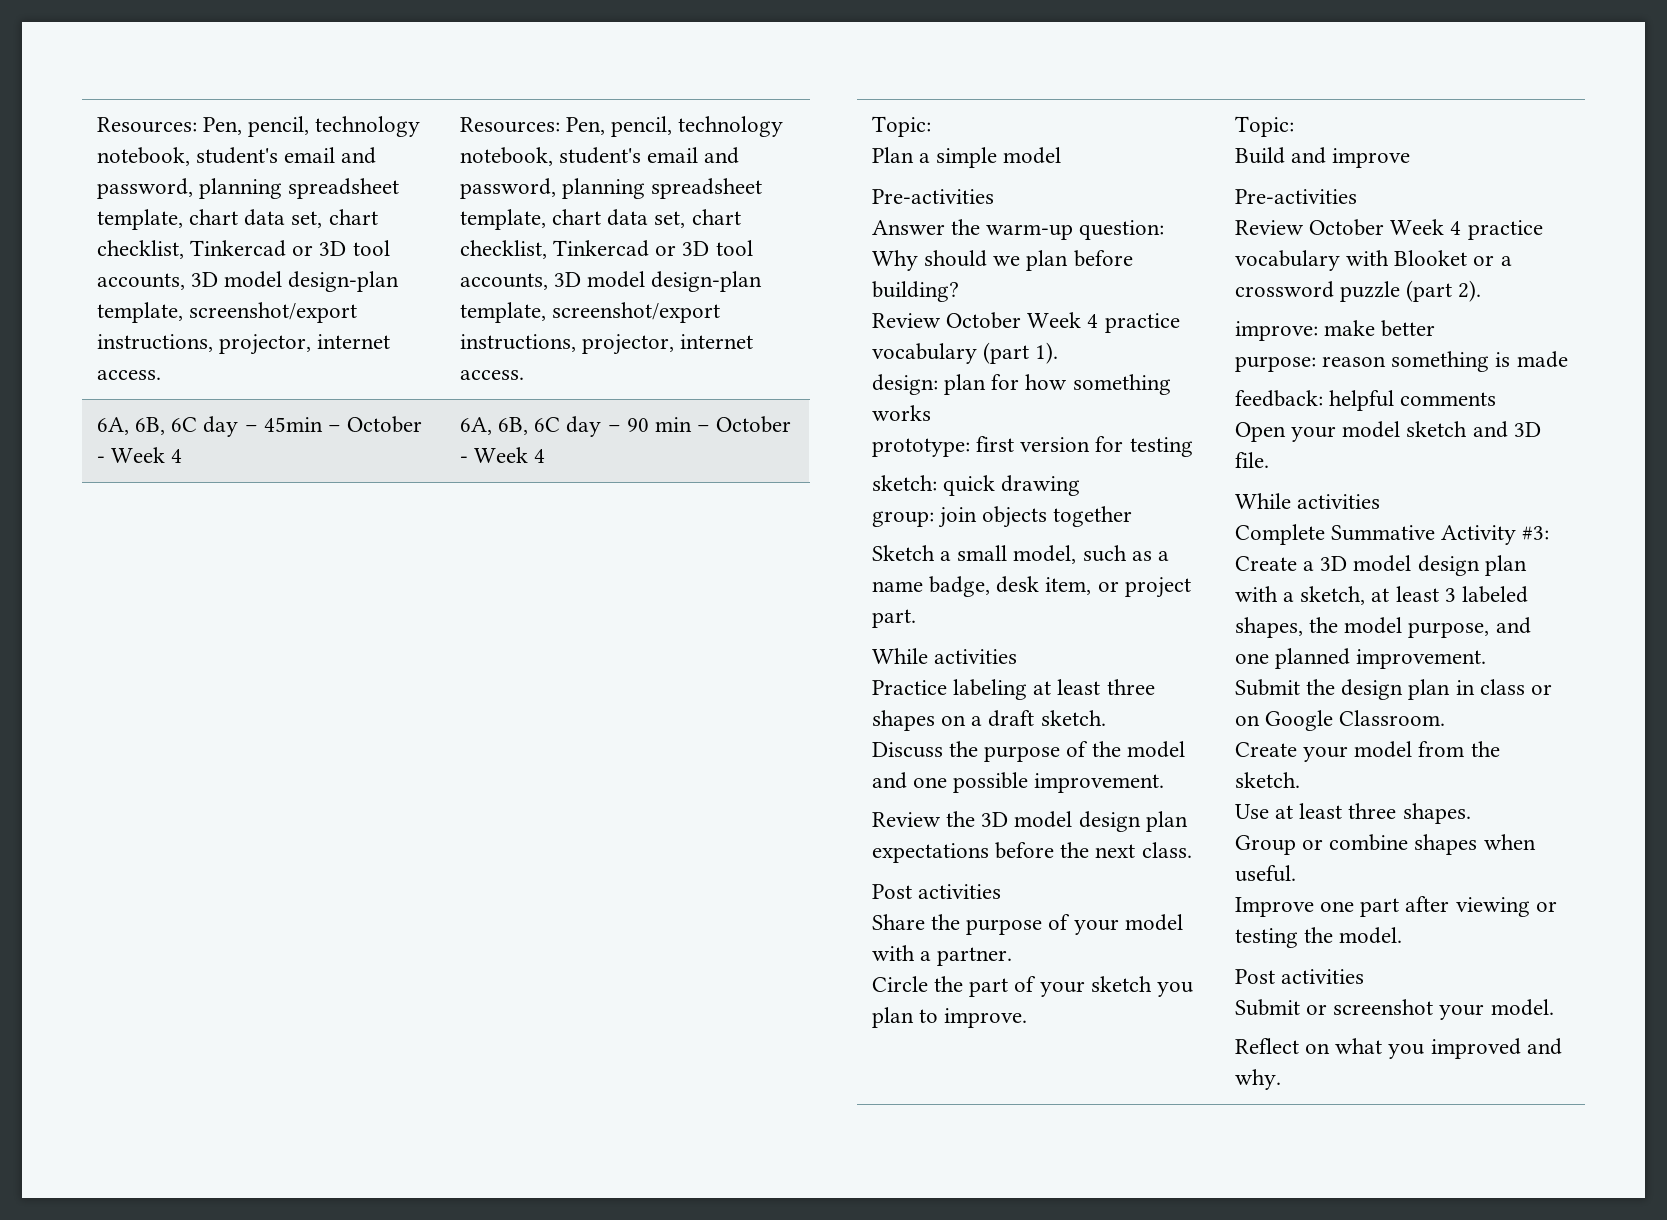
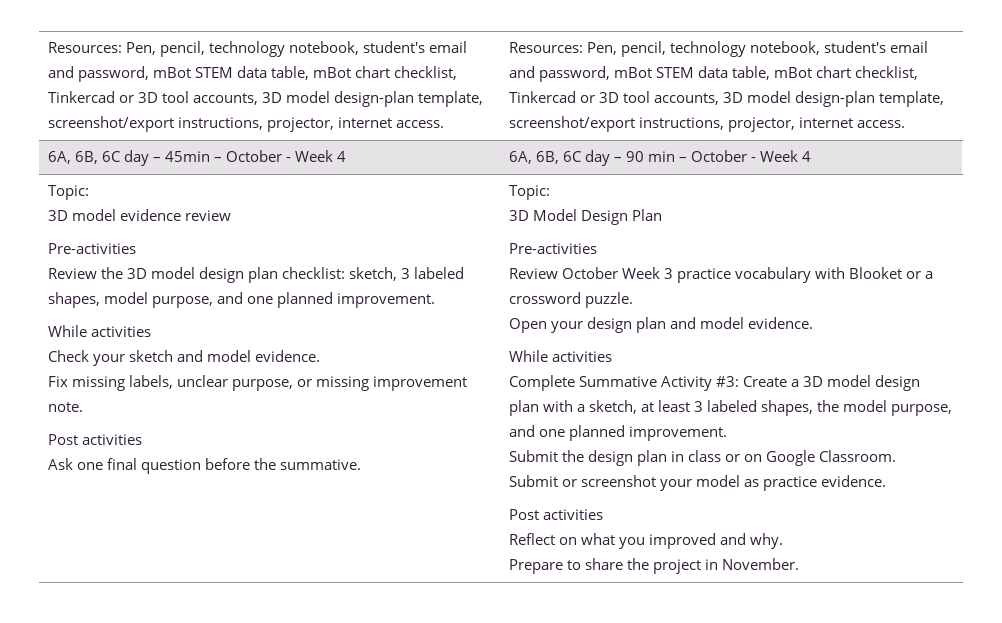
- Resources: Pen, pencil, technology notebook, student's email and password, planning spreadsheet template, chart data set, chart checklist, Tinkercad or 3D tool accounts, 3D model design-plan template, screenshot/export instructions, projector, internet access. | Resources: Pen, pencil, technology notebook, student's email and password, planning spreadsheet template, chart data set, chart checklist, Tinkercad or 3D tool accounts, 3D model design-plan template, screenshot/export instructions, projector, internet access.
+ Resources: Pen, pencil, technology notebook, student's email and password, mBot STEM data table, mBot chart checklist, Tinkercad or 3D tool accounts, 3D model design-plan template, screenshot/export instructions, projector, internet access. | Resources: Pen, pencil, technology notebook, student's email and password, mBot STEM data table, mBot chart checklist, Tinkercad or 3D tool accounts, 3D model design-plan template, screenshot/export instructions, projector, internet access.
- Plan a simple model
+ 3D model evidence review
  Pre-activities
- Answer the warm-up question: Why should we plan before building?
- Review October Week 4 practice vocabulary (part 1).
- design: plan for how something works
- prototype: first version for testing
- sketch: quick drawing
- group: join objects together
- Sketch a small model, such as a name badge, desk item, or project part.
- While activities
- Practice labeling at least three shapes on a draft sketch.
- Discuss the purpose of the model and one possible improvement.
- Review the 3D model design plan expectations before the next class.
+ Review the 3D model design plan checklist: sketch, 3 labeled shapes, model purpose, and one planned improvement.
+ While activities
+ Check your sketch and model evidence.
+ Fix missing labels, unclear purpose, or missing improvement note.
  Post activities
- Share the purpose of your model with a partner.
- Circle the part of your sketch you plan to improve. | Topic:
- Build and improve
+ Ask one final question before the summative. | Topic:
+ 3D Model Design Plan
- Review October Week 4 practice vocabulary with Blooket or a crossword puzzle (part 2).
- improve: make better
- purpose: reason something is made
- feedback: helpful comments
- Open your model sketch and 3D file.
+ Review October Week 3 practice vocabulary with Blooket or a crossword puzzle.
+ Open your design plan and model evidence.
- Create your model from the sketch.
- Use at least three shapes.
- Group or combine shapes when useful.
- Improve one part after viewing or testing the model.
+ Submit or screenshot your model as practice evidence.
  Post activities
- Submit or screenshot your model.
+ Prepare to share the project in November.

